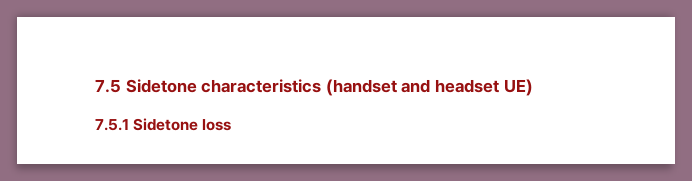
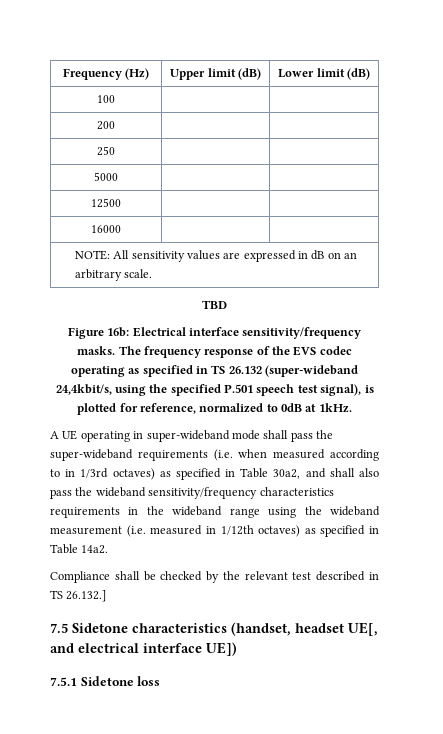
- 7.5 Sidetone characteristics (handset and headset UE)
+ Frequency (Hz) | Upper limit (dB) | Lower limit (dB)
+ 100 | |
+ 200 | |
+ 250 | |
+ 5000 | |
+ 12500 | |
+ 16000 | |
+ NOTE: All sensitivity values are expressed in dB on an arbitrary scale.
+ TBD
+ Figure 16b: Electrical interface sensitivity/frequency masks. The frequency response of the EVS codec operating as specified in TS 26.132 (super-wideband 24,4kbit/s, using the specified P.501 speech test signal), is plotted for reference, normalized to 0dB at 1kHz.
+ A UE operating in super-wideband mode shall pass the super-wideband requirements (i.e. when measured according to in 1/3rd octaves) as specified in Table 30a2, and shall also pass the wideband sensitivity/frequency characteristics requirements in the wideband range using the wideband measurement (i.e. measured in 1/12th octaves) as specified in Table 14a2.
+ Compliance shall be checked by the relevant test described in TS 26.132.]
+ 7.5 Sidetone characteristics (handset, headset UE[, and electrical interface UE])

